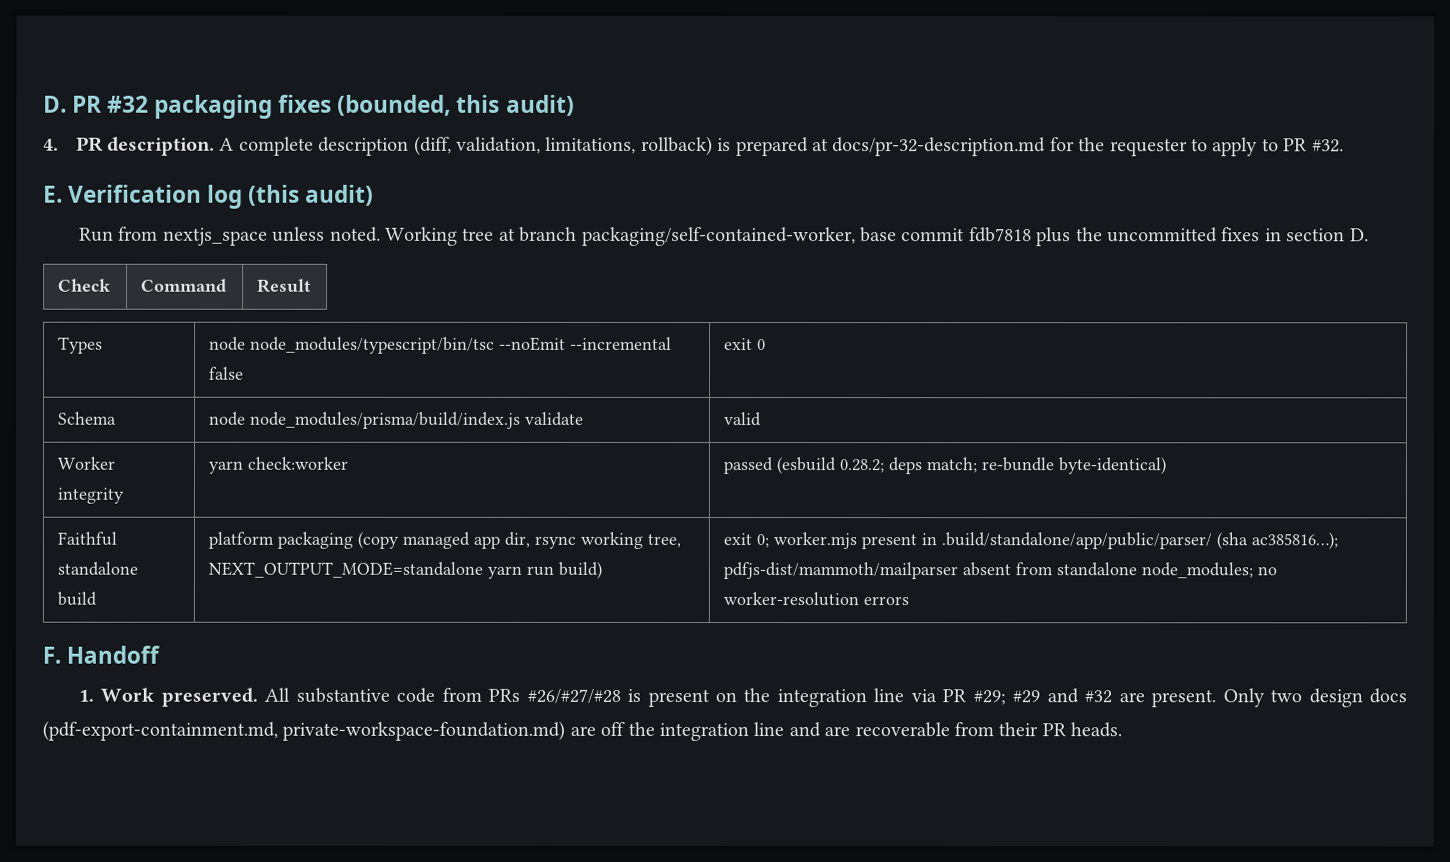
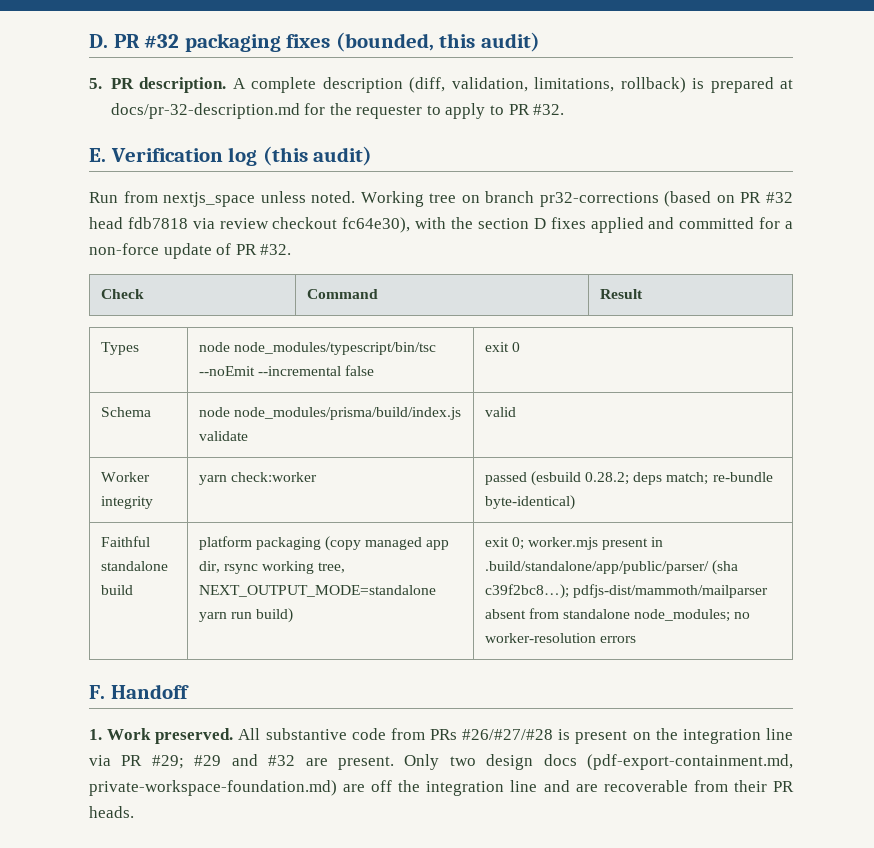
- 4. PR description.
+ 5. PR description.
- Working tree at branch packaging/self-contained-worker, base commit fdb7818 plus the uncommitted fixes in section D.
+ Working tree on branch pr32-corrections (based on PR #32 head fdb7818 via review checkout fc64e30), with the section D fixes applied and committed for a non-force update of PR #32.
- Faithful standalone build | platform packaging (copy managed app dir, rsync working tree, NEXT_OUTPUT_MODE=standalone yarn run build) | exit 0; worker.mjs present in .build/standalone/app/public/parser/ (sha ac385816…); pdfjs-dist/mammoth/mailparser absent from standalone node_modules; no worker-resolution errors
+ Faithful standalone build | platform packaging (copy managed app dir, rsync working tree, NEXT_OUTPUT_MODE=standalone yarn run build) | exit 0; worker.mjs present in .build/standalone/app/public/parser/ (sha c39f2bc8…); pdfjs-dist/mammoth/mailparser absent from standalone node_modules; no worker-resolution errors

